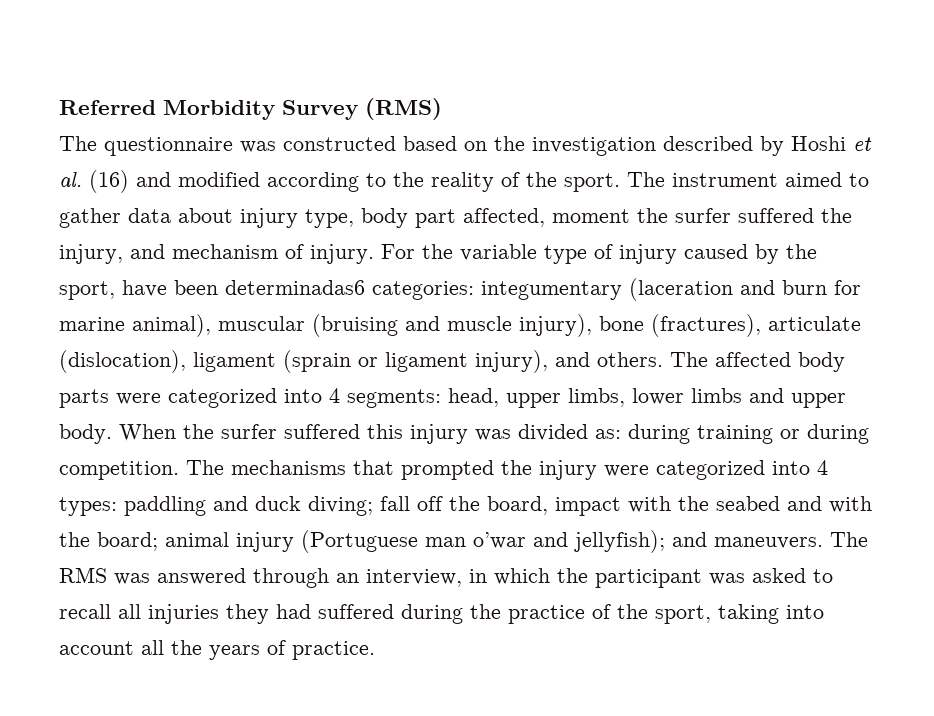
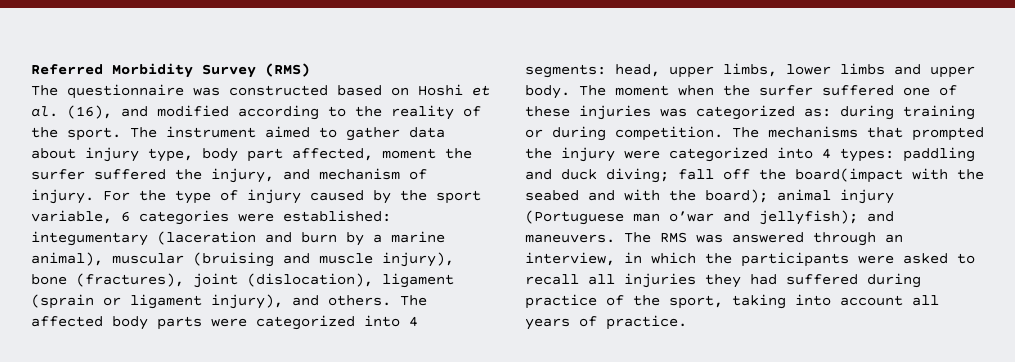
- The questionnaire was constructed based on the investigation described by Hoshi et al. (16) and modified according to the reality of the sport.
+ The questionnaire was constructed based on Hoshi et al. (16), and modified according to the reality of the sport.
- For the variable type of injury caused by the sport, have been determinadas6 categories: integumentary (laceration and burn for marine animal), muscular (bruising and muscle injury), bone (fractures), articulate (dislocation), ligament (sprain or ligament injury), and others.
+ For the type of injury caused by the sport variable, 6 categories were established: integumentary (laceration and burn by a marine animal), muscular (bruising and muscle injury), bone (fractures), joint (dislocation), ligament (sprain or ligament injury), and others.
- When the surfer suffered this injury was divided as: during training or during competition.
+ The moment when the surfer suffered one of these injuries was categorized as: during training or during competition.
- The mechanisms that prompted the injury were categorized into 4 types: paddling and duck diving; fall off the board, impact with the seabed and with the board; animal injury (Portuguese man o’war and jellyfish); and maneuvers.
+ The mechanisms that prompted the injury were categorized into 4 types: paddling and duck diving; fall off the board(impact with the seabed and with the board); animal injury (Portuguese man o’war and jellyfish); and maneuvers.
- The RMS was answered through an interview, in which the participant was asked to recall all injuries they had suffered during the practice of the sport, taking into account all the years of practice.
+ The RMS was answered through an interview, in which the participants were asked to recall all injuries they had suffered during practice of the sport, taking into account all years of practice.

